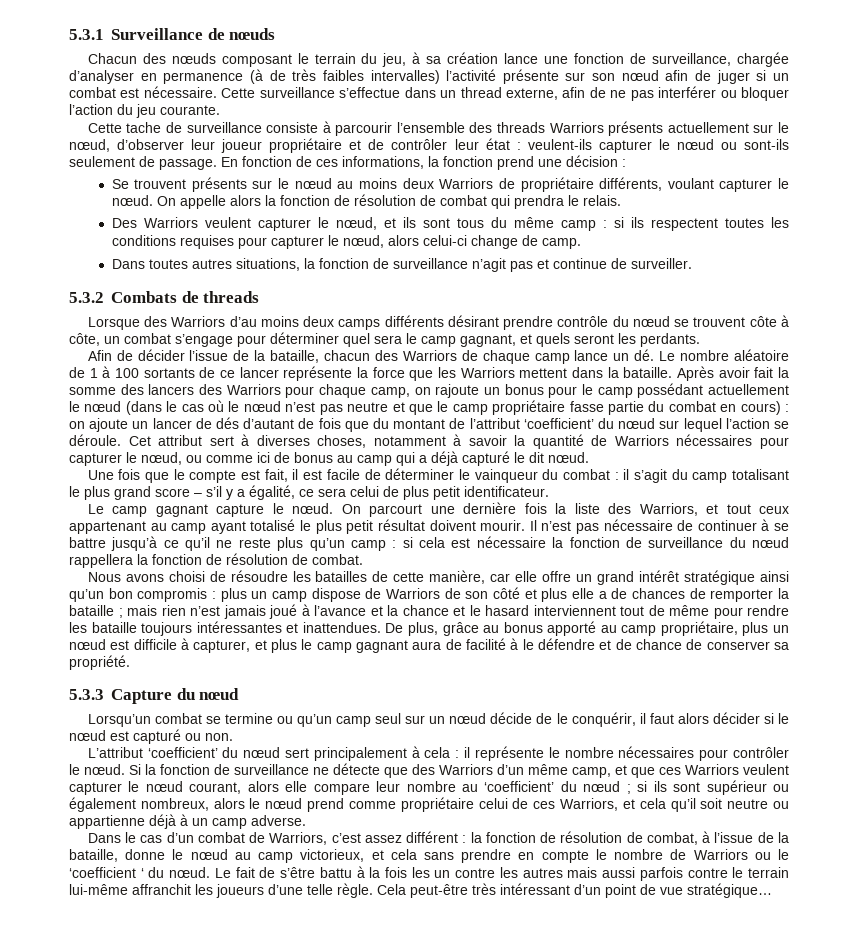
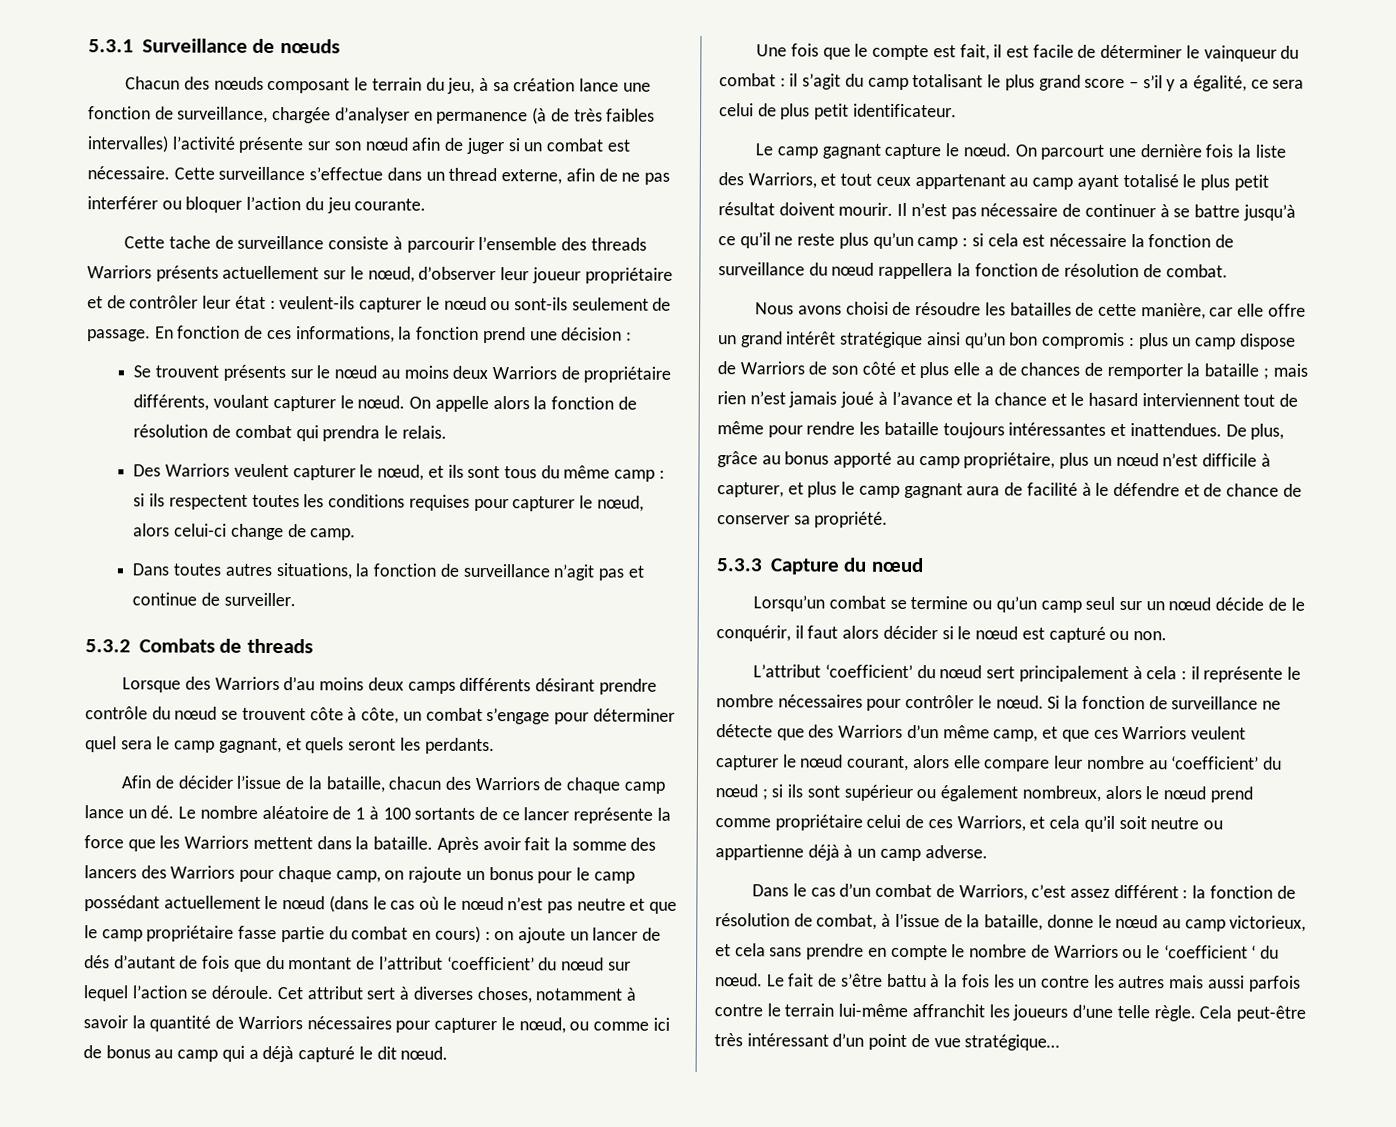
- De plus, grâce au bonus apporté au camp propriétaire, plus un nœud est difficile à capturer, et plus le camp gagnant aura de facilité à le défendre et de chance de conserver sa propriété.
+ De plus, grâce au bonus apporté au camp propriétaire, plus un nœud n’est difficile à capturer, et plus le camp gagnant aura de facilité à le défendre et de chance de conserver sa propriété.

